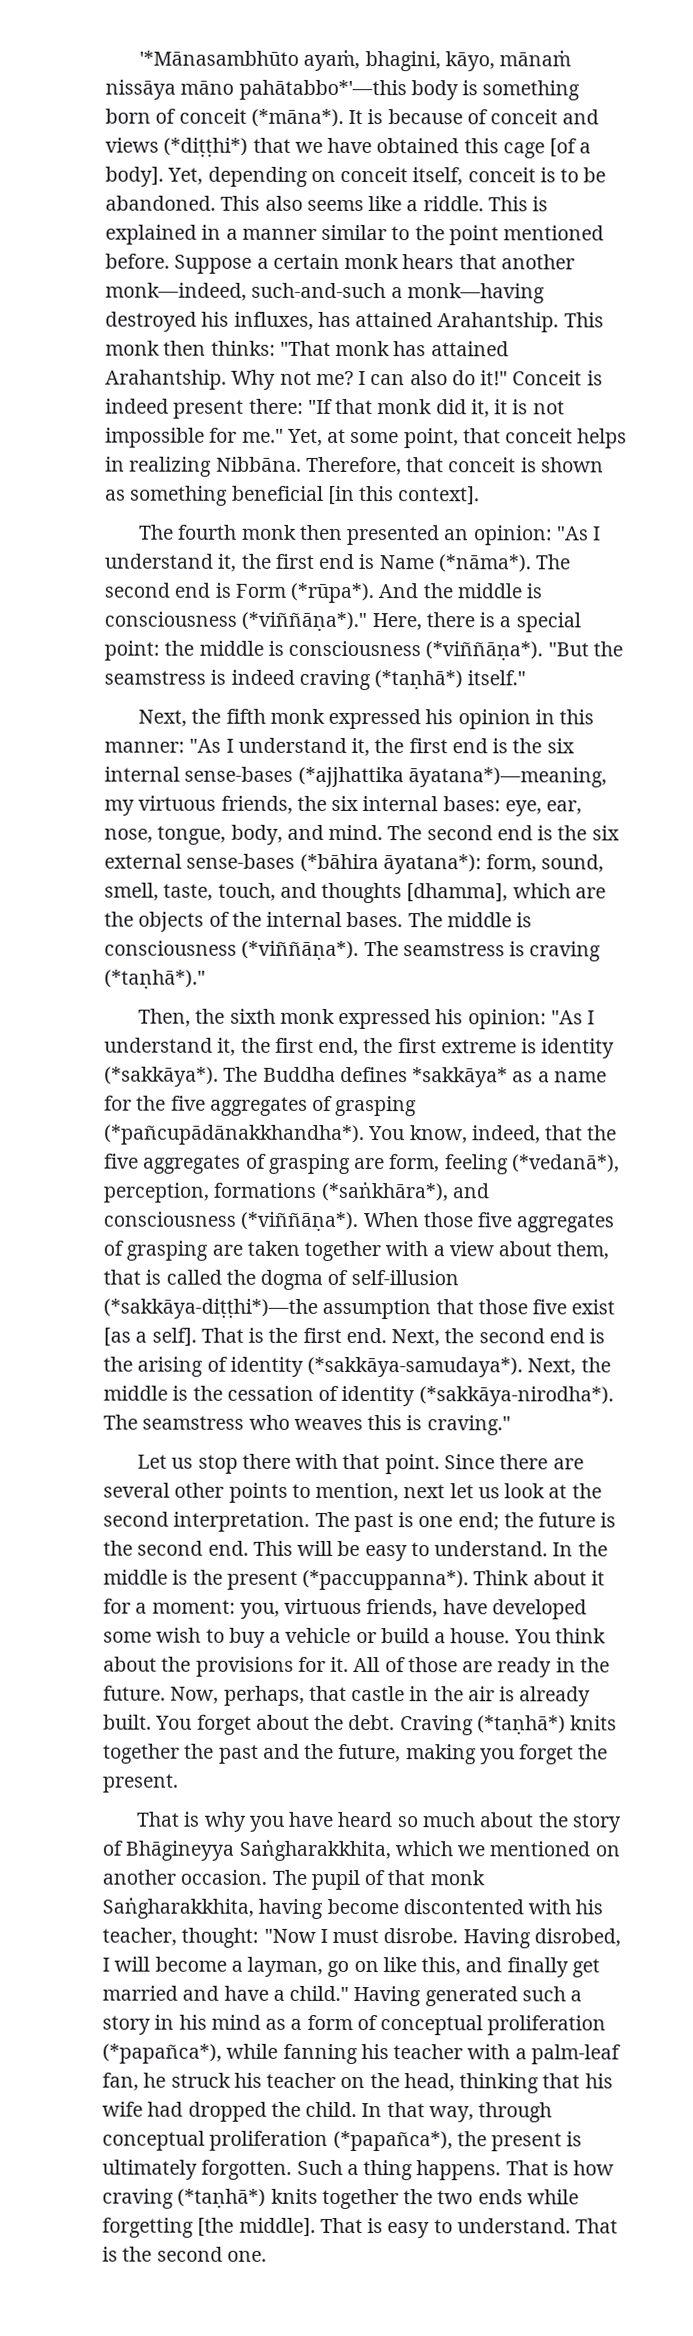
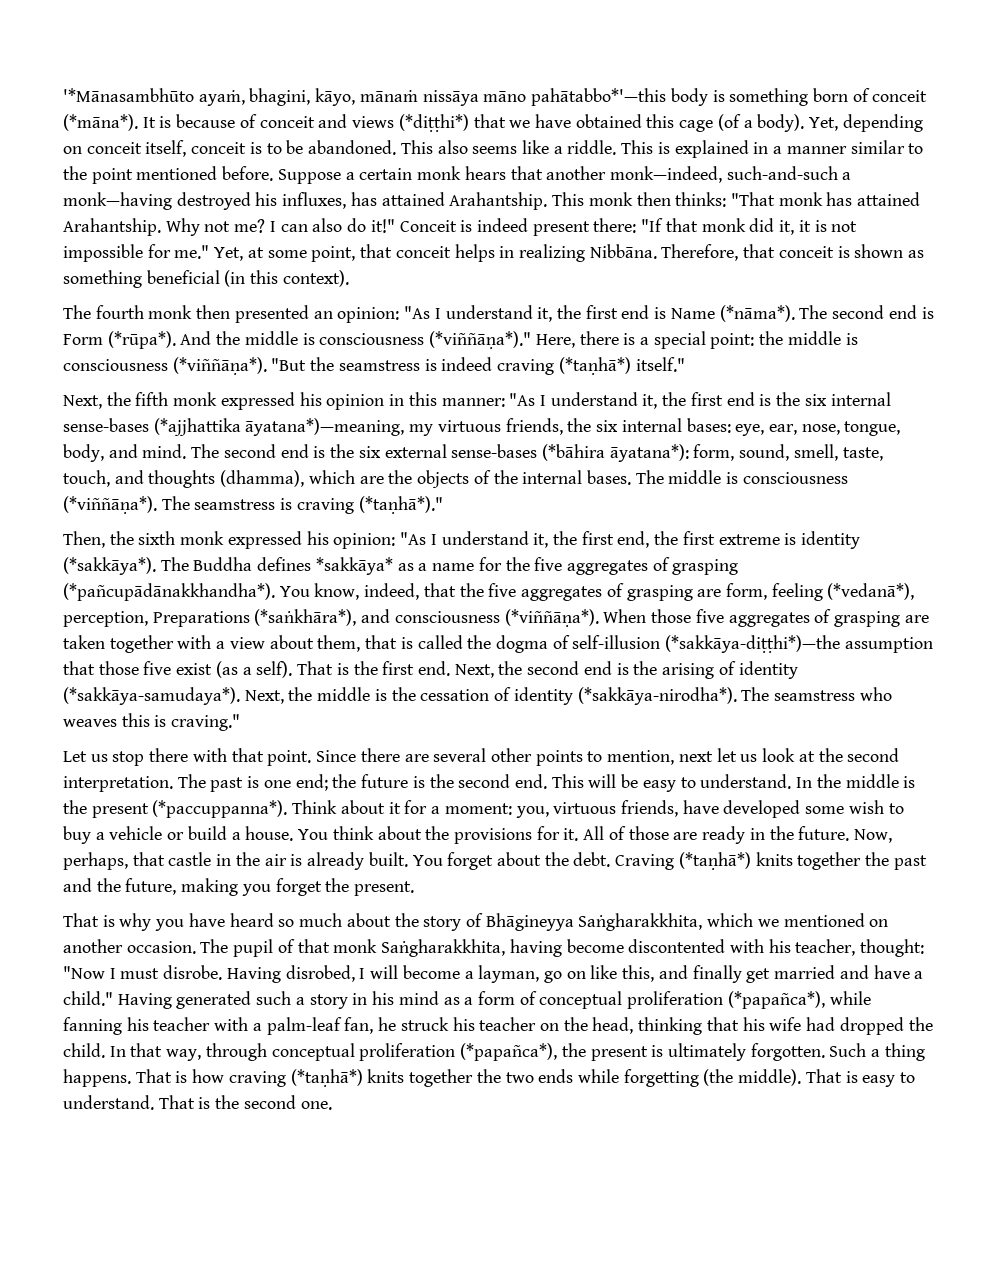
- It is because of conceit and views (*diṭṭhi*) that we have obtained this cage [of a body].
+ It is because of conceit and views (*diṭṭhi*) that we have obtained this cage (of a body).
- Therefore, that conceit is shown as something beneficial [in this context].
+ Therefore, that conceit is shown as something beneficial (in this context).
- The second end is the six external sense-bases (*bāhira āyatana*): form, sound, smell, taste, touch, and thoughts [dhamma], which are the objects of the internal bases.
+ The second end is the six external sense-bases (*bāhira āyatana*): form, sound, smell, taste, touch, and thoughts (dhamma), which are the objects of the internal bases.
- You know, indeed, that the five aggregates of grasping are form, feeling (*vedanā*), perception, formations (*saṅkhāra*), and consciousness (*viññāṇa*).
+ You know, indeed, that the five aggregates of grasping are form, feeling (*vedanā*), perception, Preparations (*saṅkhāra*), and consciousness (*viññāṇa*).
- When those five aggregates of grasping are taken together with a view about them, that is called the dogma of self-illusion (*sakkāya-diṭṭhi*)—the assumption that those five exist [as a self].
+ When those five aggregates of grasping are taken together with a view about them, that is called the dogma of self-illusion (*sakkāya-diṭṭhi*)—the assumption that those five exist (as a self).
- That is how craving (*taṇhā*) knits together the two ends while forgetting [the middle].
+ That is how craving (*taṇhā*) knits together the two ends while forgetting (the middle).

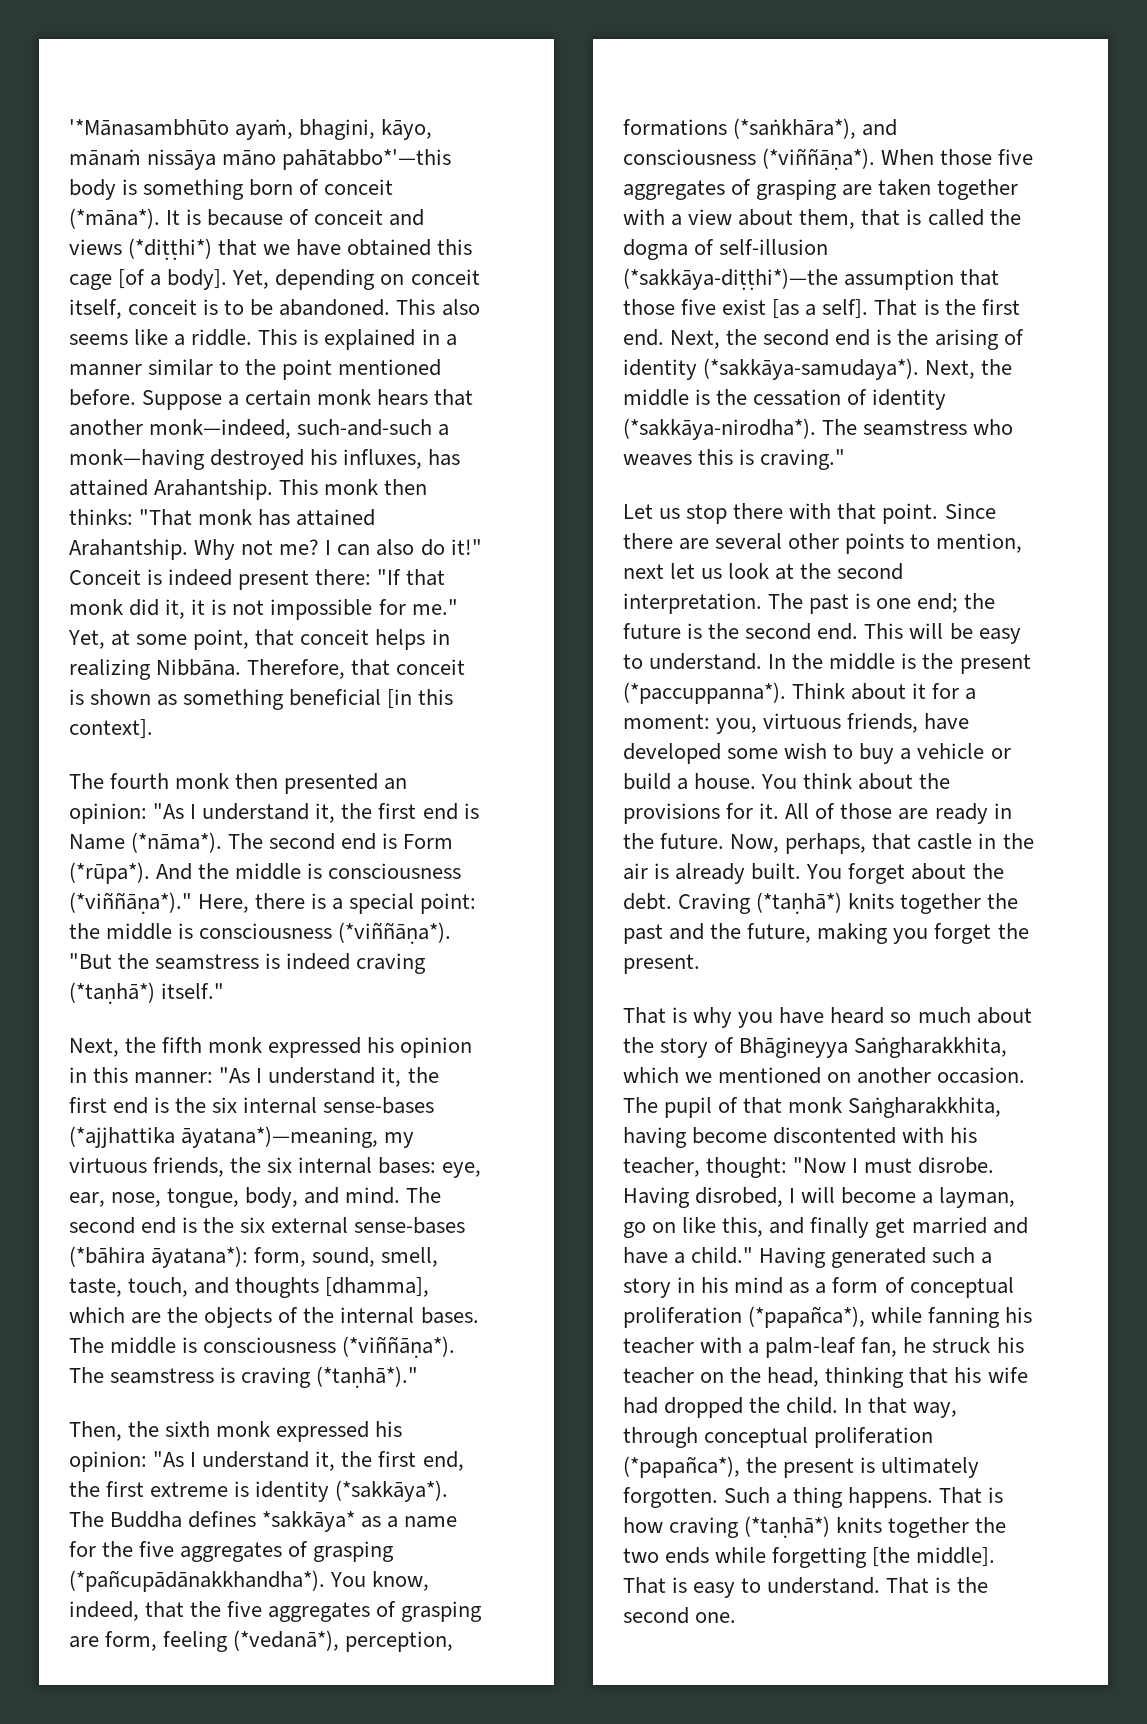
- It is because of conceit and views (*diṭṭhi*) that we have obtained this cage (of a body).
+ It is because of conceit and views (*diṭṭhi*) that we have obtained this cage [of a body].
- Therefore, that conceit is shown as something beneficial (in this context).
+ Therefore, that conceit is shown as something beneficial [in this context].
- The second end is the six external sense-bases (*bāhira āyatana*): form, sound, smell, taste, touch, and thoughts (dhamma), which are the objects of the internal bases.
+ The second end is the six external sense-bases (*bāhira āyatana*): form, sound, smell, taste, touch, and thoughts [dhamma], which are the objects of the internal bases.
- You know, indeed, that the five aggregates of grasping are form, feeling (*vedanā*), perception, Preparations (*saṅkhāra*), and consciousness (*viññāṇa*).
+ You know, indeed, that the five aggregates of grasping are form, feeling (*vedanā*), perception, formations (*saṅkhāra*), and consciousness (*viññāṇa*).
- When those five aggregates of grasping are taken together with a view about them, that is called the dogma of self-illusion (*sakkāya-diṭṭhi*)—the assumption that those five exist (as a self).
+ When those five aggregates of grasping are taken together with a view about them, that is called the dogma of self-illusion (*sakkāya-diṭṭhi*)—the assumption that those five exist [as a self].
- That is how craving (*taṇhā*) knits together the two ends while forgetting (the middle).
+ That is how craving (*taṇhā*) knits together the two ends while forgetting [the middle].

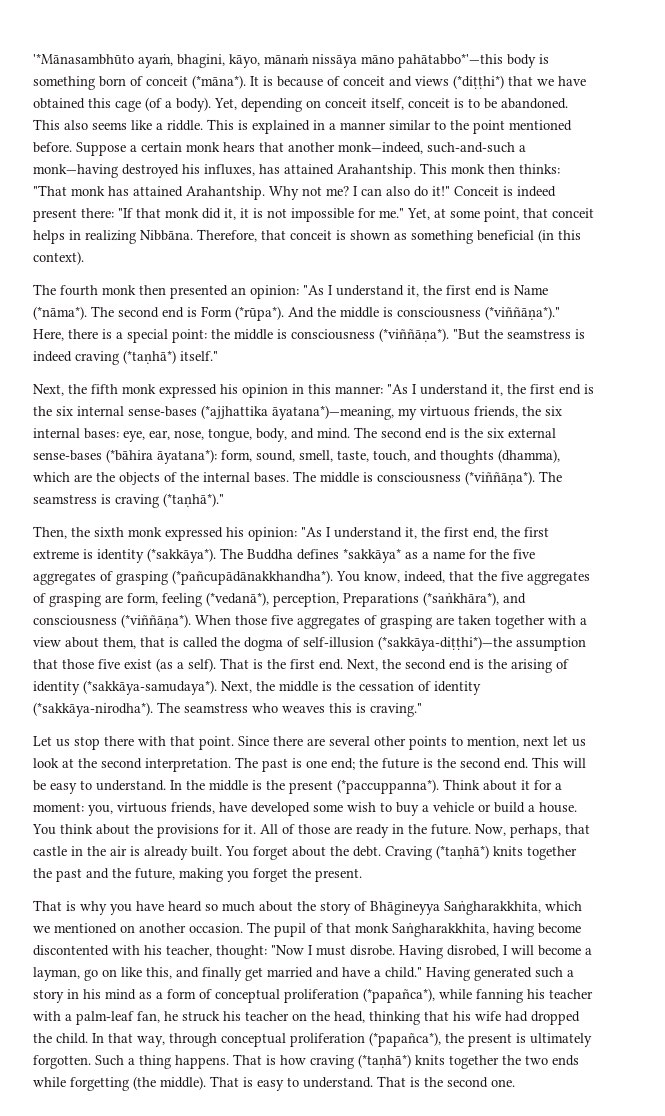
- It is because of conceit and views (*diṭṭhi*) that we have obtained this cage [of a body].
+ It is because of conceit and views (*diṭṭhi*) that we have obtained this cage (of a body).
- Therefore, that conceit is shown as something beneficial [in this context].
+ Therefore, that conceit is shown as something beneficial (in this context).
- The second end is the six external sense-bases (*bāhira āyatana*): form, sound, smell, taste, touch, and thoughts [dhamma], which are the objects of the internal bases.
+ The second end is the six external sense-bases (*bāhira āyatana*): form, sound, smell, taste, touch, and thoughts (dhamma), which are the objects of the internal bases.
- You know, indeed, that the five aggregates of grasping are form, feeling (*vedanā*), perception, formations (*saṅkhāra*), and consciousness (*viññāṇa*).
+ You know, indeed, that the five aggregates of grasping are form, feeling (*vedanā*), perception, Preparations (*saṅkhāra*), and consciousness (*viññāṇa*).
- When those five aggregates of grasping are taken together with a view about them, that is called the dogma of self-illusion (*sakkāya-diṭṭhi*)—the assumption that those five exist [as a self].
+ When those five aggregates of grasping are taken together with a view about them, that is called the dogma of self-illusion (*sakkāya-diṭṭhi*)—the assumption that those five exist (as a self).
- That is how craving (*taṇhā*) knits together the two ends while forgetting [the middle].
+ That is how craving (*taṇhā*) knits together the two ends while forgetting (the middle).

